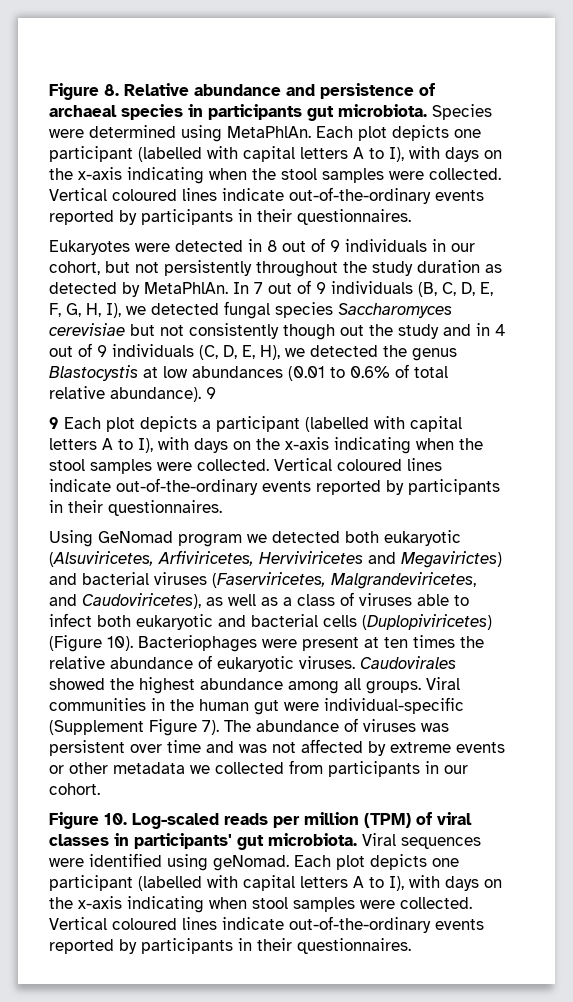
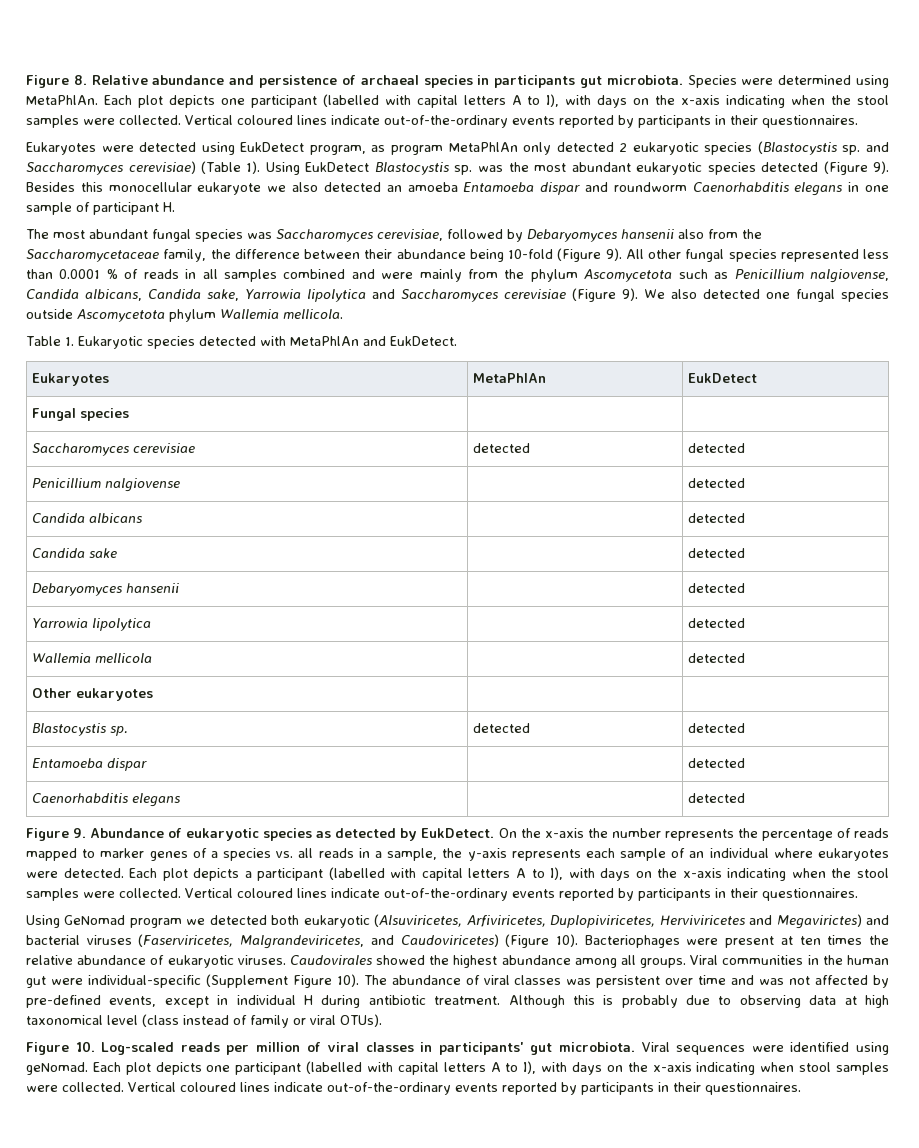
- Eukaryotes were detected in 8 out of 9 individuals in our cohort, but not persistently throughout the study duration as detected by MetaPhlAn. In 7 out of 9 individuals (B, C, D, E, F, G, H, I), we detected fungal species Saccharomyces cerevisiae but not consistently though out the study and in 4 out of 9 individuals (C, D, E, H), we detected the genus Blastocystis at low abundances (0.01 to 0.6% of total relative abundance). 9
- 9 Each plot depicts a participant (labelled with capital letters A to I), with days on the x-axis indicating when the stool samples were collected.
+ Eukaryotes were detected using EukDetect program, as program MetaPhlAn only detected 2 eukaryotic species (Blastocystis sp. and Saccharomyces cerevisiae) (Table 1). Using EukDetect Blastocystis sp. was the most abundant eukaryotic species detected (Figure 9). Besides this monocellular eukaryote we also detected an amoeba Entamoeba dispar and roundworm Caenorhabditis elegans in one sample of participant H.
+ The most abundant fungal species was Saccharomyces cerevisiae, followed by Debaryomyces hansenii also from the Saccharomycetaceae family, the difference between their abundance being 10-fold (Figure 9). All other fungal species represented less than 0.0001 % of reads in all samples combined and were mainly from the phylum Ascomycetota such as Penicillium nalgiovense, Candida albicans, Candida sake, Yarrowia lipolytica and Saccharomyces cerevisiae (Figure 9). We also detected one fungal species outside Ascomycetota phylum Wallemia mellicola.
+ Table 1. Eukaryotic species detected with MetaPhlAn and EukDetect.
+ Eukaryotes | MetaPhlAn | EukDetect
+ Fungal species | |
+ Saccharomyces cerevisiae | detected | detected
+ Penicillium nalgiovense | | detected
+ Candida albicans | | detected
+ Candida sake | | detected
+ Debaryomyces hansenii | | detected
+ Yarrowia lipolytica | | detected
+ Wallemia mellicola | | detected
+ Other eukaryotes | |
+ Blastocystis sp. | detected | detected
+ Entamoeba dispar | | detected
+ Caenorhabditis elegans | | detected
+ Figure 9. Abundance of eukaryotic species as detected by EukDetect. On the x-axis the number represents the percentage of reads mapped to marker genes of a species vs. all reads in a sample, the y-axis represents each sample of an individual where eukaryotes were detected. Each plot depicts a participant (labelled with capital letters A to I), with days on the x-axis indicating when the stool samples were collected.
- Using GeNomad program we detected both eukaryotic (Alsuviricetes, Arfiviricetes, Herviviricetes and Megavirictes) and bacterial viruses (Faserviricetes, Malgrandeviricetes, and Caudoviricetes), as well as a class of viruses able to infect both eukaryotic and bacterial cells (Duplopiviricetes) (Figure 10).
+ Using GeNomad program we detected both eukaryotic (Alsuviricetes, Arfiviricetes, Duplopiviricetes, Herviviricetes and Megavirictes) and bacterial viruses (Faserviricetes, Malgrandeviricetes, and Caudoviricetes) (Figure 10).
- Viral communities in the human gut were individual-specific (Supplement Figure 7).
+ Viral communities in the human gut were individual-specific (Supplement Figure 10).
- The abundance of viruses was persistent over time and was not affected by extreme events or other metadata we collected from participants in our cohort.
+ The abundance of viral classes was persistent over time and was not affected by pre-defined events, except in individual H during antibiotic treatment. Although this is probably due to observing data at high taxonomical level (class instead of family or viral OTUs).
- Figure 10. Log-scaled reads per million (TPM) of viral classes in participants' gut microbiota.
+ Figure 10. Log-scaled reads per million of viral classes in participants' gut microbiota.

